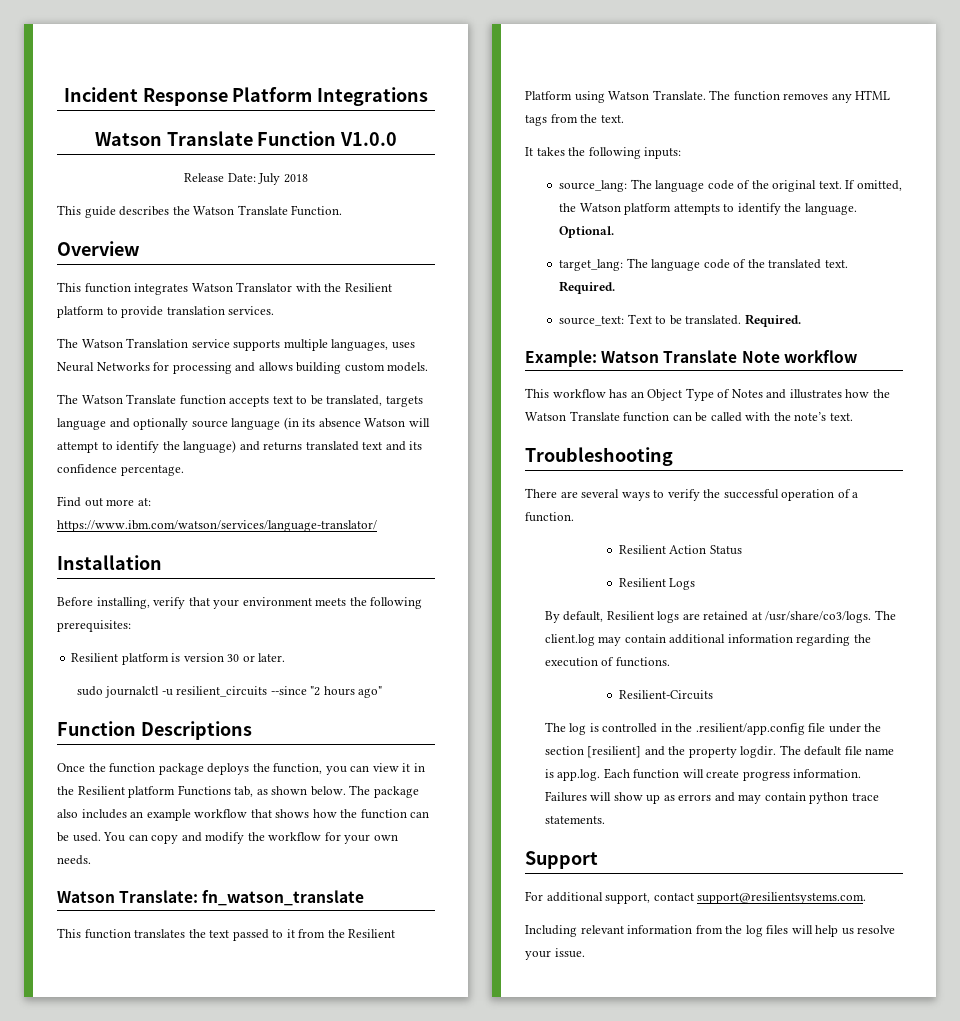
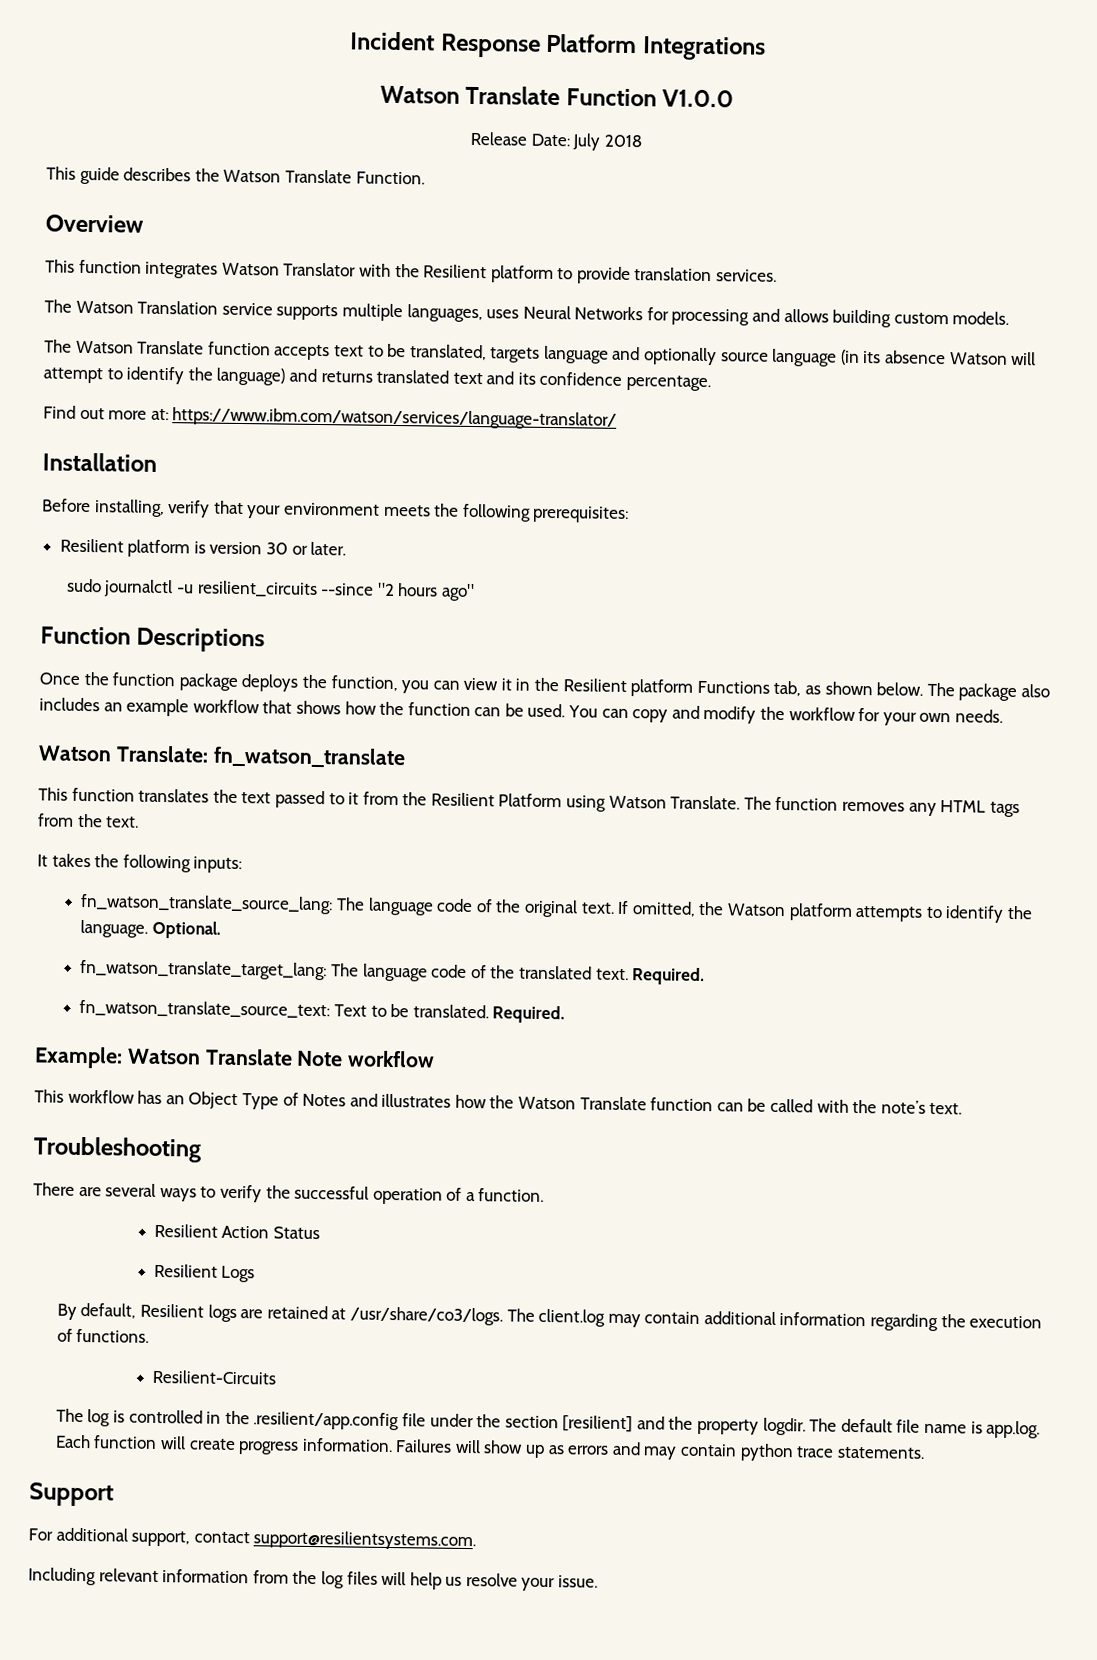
- source_lang: The language code of the original text.
+ fn_watson_translate_source_lang: The language code of the original text.
- target_lang: The language code of the translated text.
+ fn_watson_translate_target_lang: The language code of the translated text.
- source_text: Text to be translated.
+ fn_watson_translate_source_text: Text to be translated.

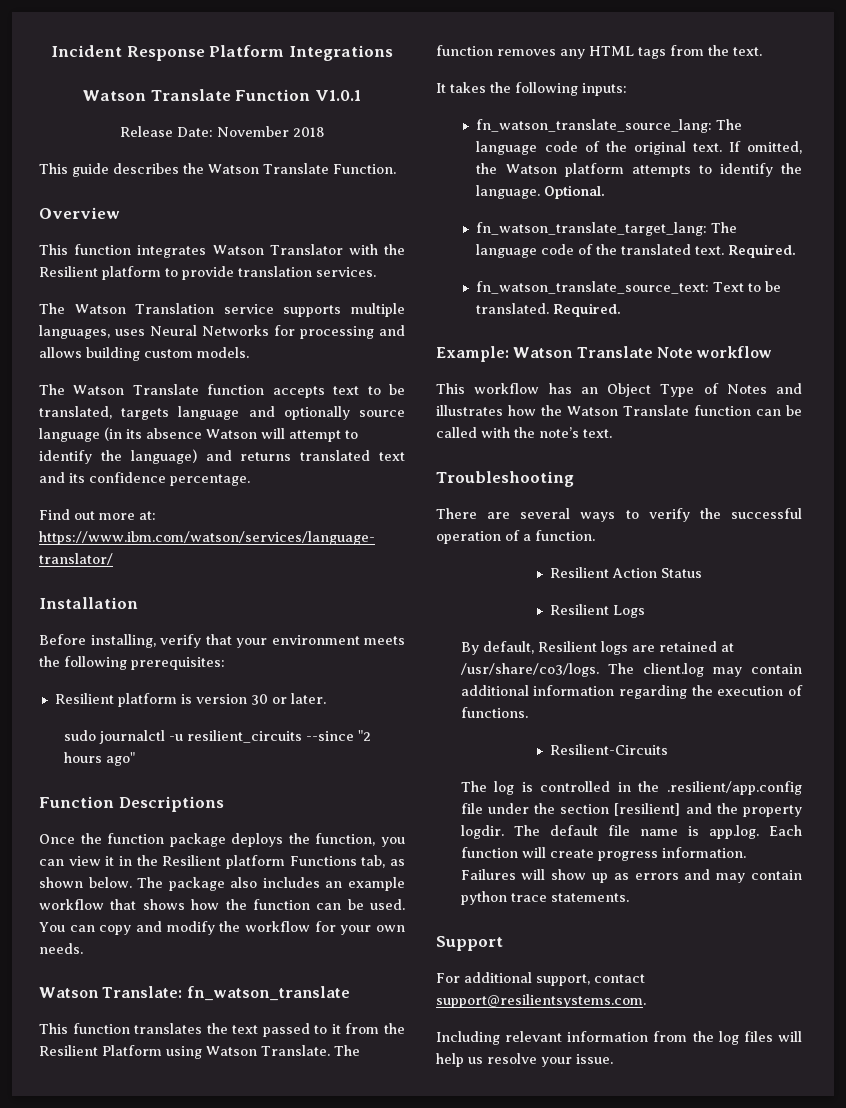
- Watson Translate Function V1.0.0
+ Watson Translate Function V1.0.1
- Release Date: July 2018
+ Release Date: November 2018

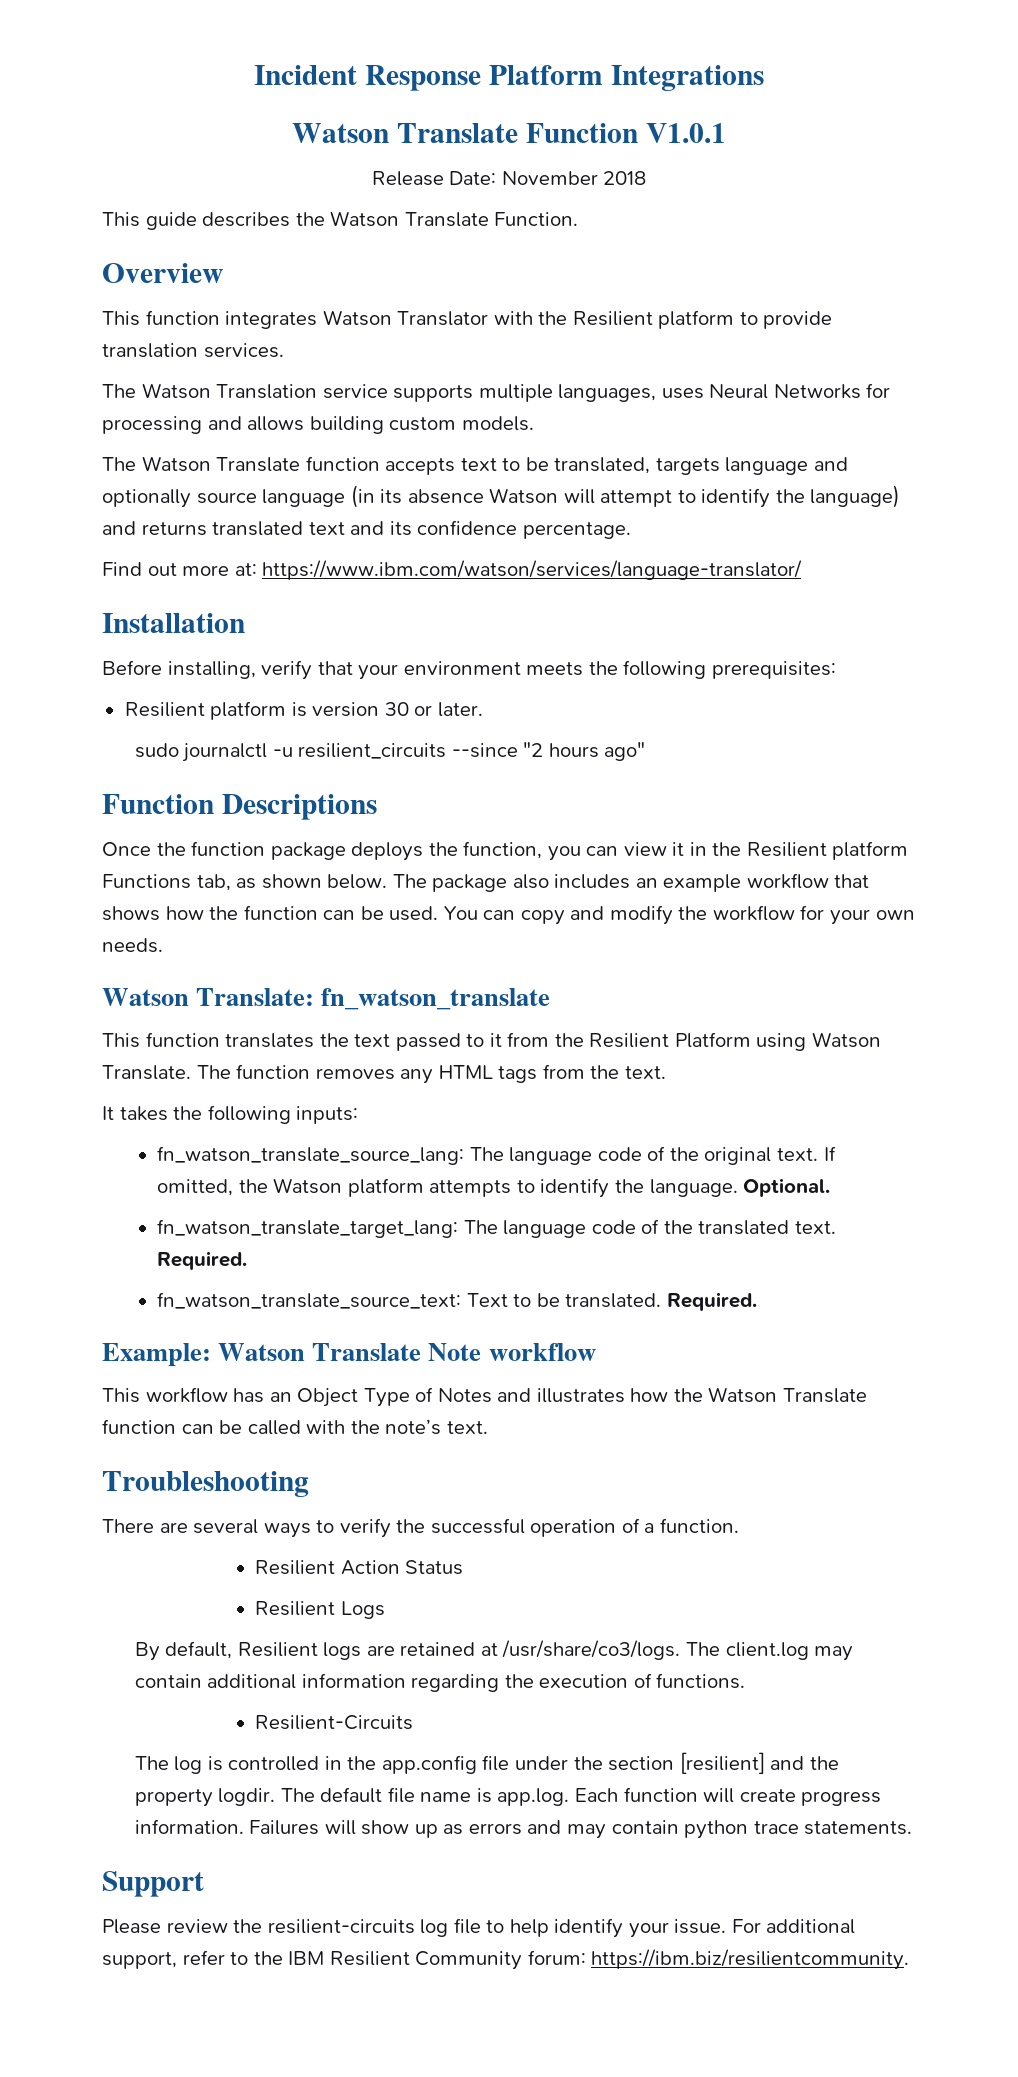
- The log is controlled in the .resilient/app.config file under the section [resilient] and the property logdir.
+ The log is controlled in the app.config file under the section [resilient] and the property logdir.
- For additional support, contact support@resilientsystems.com.
- Including relevant information from the log files will help us resolve your issue.
+ Please review the resilient-circuits log file to help identify your issue. For additional support, refer to the IBM Resilient Community forum: https://ibm.biz/resilientcommunity.

